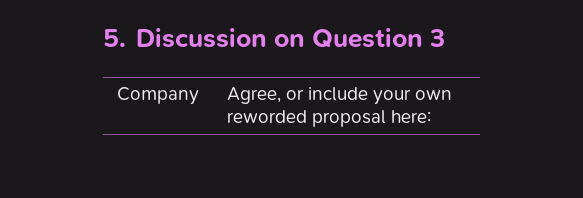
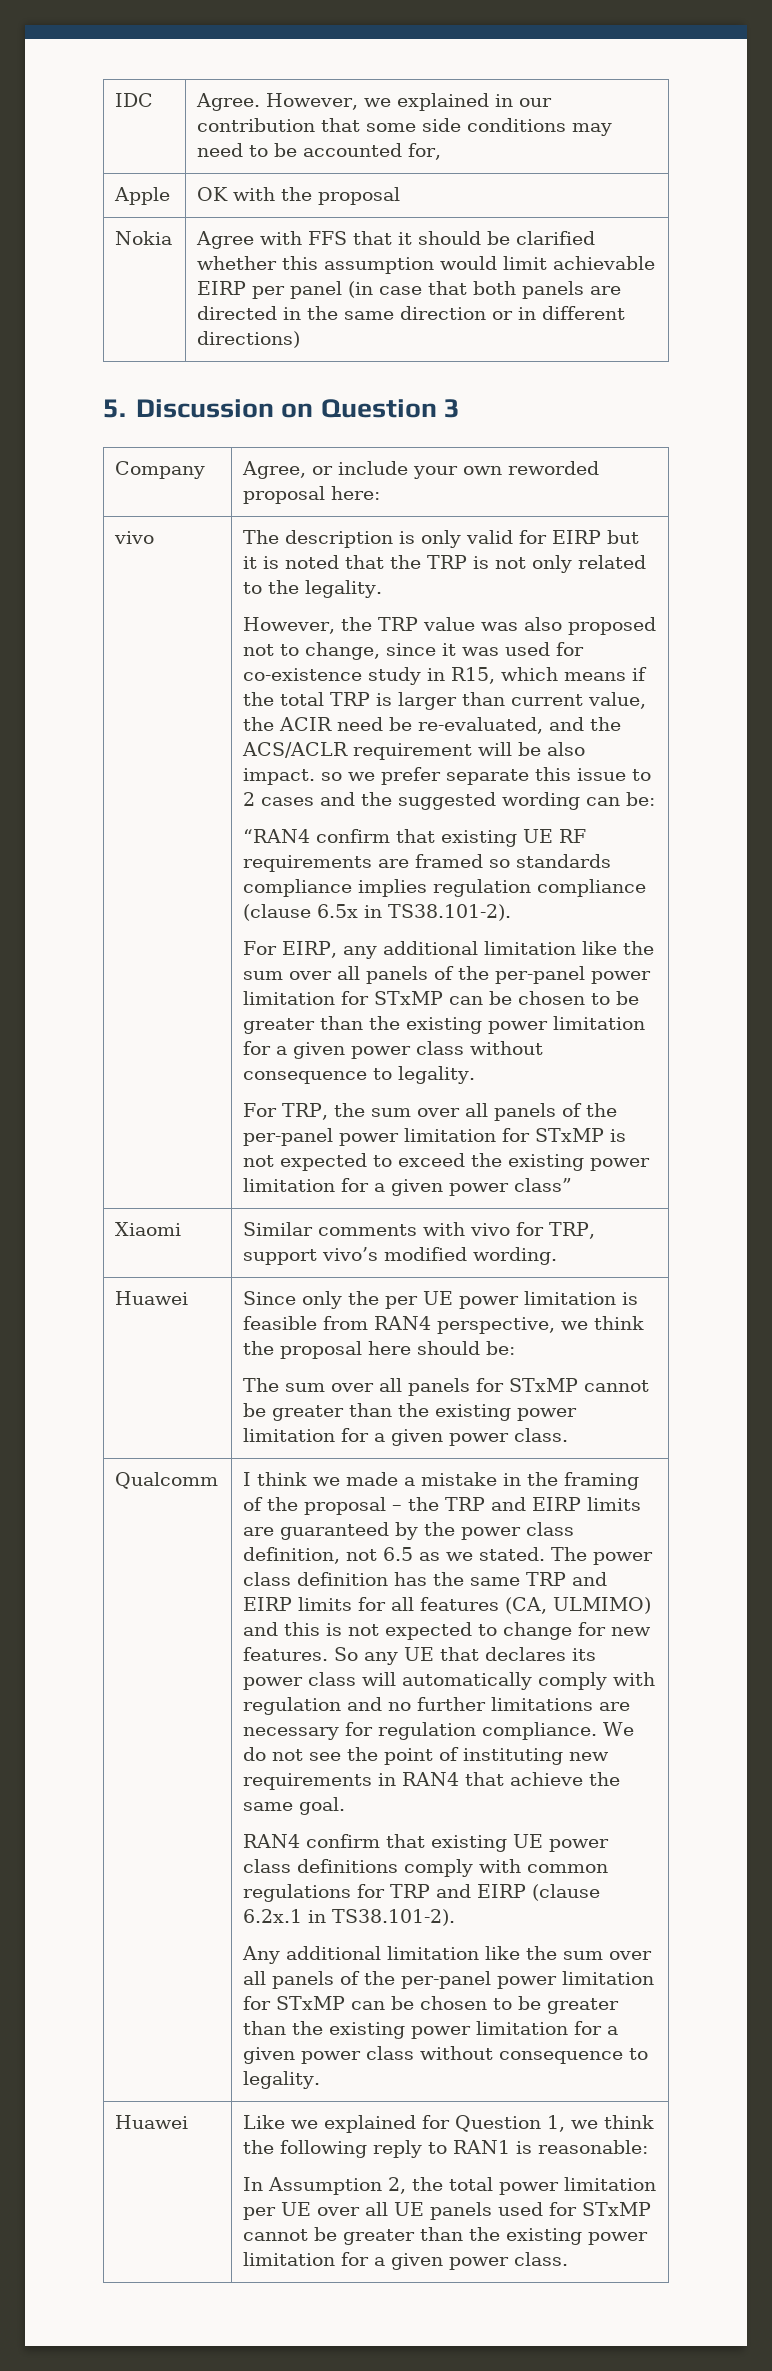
+ IDC | Agree. However, we explained in our contribution that some side conditions may need to be accounted for,
+ Apple | OK with the proposal
+ Nokia | Agree with FFS that it should be clarified whether this assumption would limit achievable EIRP per panel (in case that both panels are directed in the same direction or in different directions)
+ vivo | The description is only valid for EIRP but it is noted that the TRP is not only related to the legality.
+ However, the TRP value was also proposed not to change, since it was used for co-existence study in R15, which means if the total TRP is larger than current value, the ACIR need be re-evaluated, and the ACS/ACLR requirement will be also impact. so we prefer separate this issue to 2 cases and the suggested wording can be:
+ “RAN4 confirm that existing UE RF requirements are framed so standards compliance implies regulation compliance (clause 6.5x in TS38.101-2).
+ For EIRP, any additional limitation like the sum over all panels of the per-panel power limitation for STxMP can be chosen to be greater than the existing power limitation for a given power class without consequence to legality.
+ For TRP, the sum over all panels of the per-panel power limitation for STxMP is not expected to exceed the existing power limitation for a given power class”
+ Xiaomi | Similar comments with vivo for TRP, support vivo’s modified wording.
+ Huawei | Since only the per UE power limitation is feasible from RAN4 perspective, we think the proposal here should be:
+ The sum over all panels for STxMP cannot be greater than the existing power limitation for a given power class.
+ Qualcomm | I think we made a mistake in the framing of the proposal – the TRP and EIRP limits are guaranteed by the power class definition, not 6.5 as we stated. The power class definition has the same TRP and EIRP limits for all features (CA, ULMIMO) and this is not expected to change for new features. So any UE that declares its power class will automatically comply with regulation and no further limitations are necessary for regulation compliance. We do not see the point of instituting new requirements in RAN4 that achieve the same goal.
+ RAN4 confirm that existing UE power class definitions comply with common regulations for TRP and EIRP (clause 6.2x.1 in TS38.101-2).
+ Any additional limitation like the sum over all panels of the per-panel power limitation for STxMP can be chosen to be greater than the existing power limitation for a given power class without consequence to legality.
+ Huawei | Like we explained for Question 1, we think the following reply to RAN1 is reasonable:
+ In Assumption 2, the total power limitation per UE over all UE panels used for STxMP cannot be greater than the existing power limitation for a given power class.

